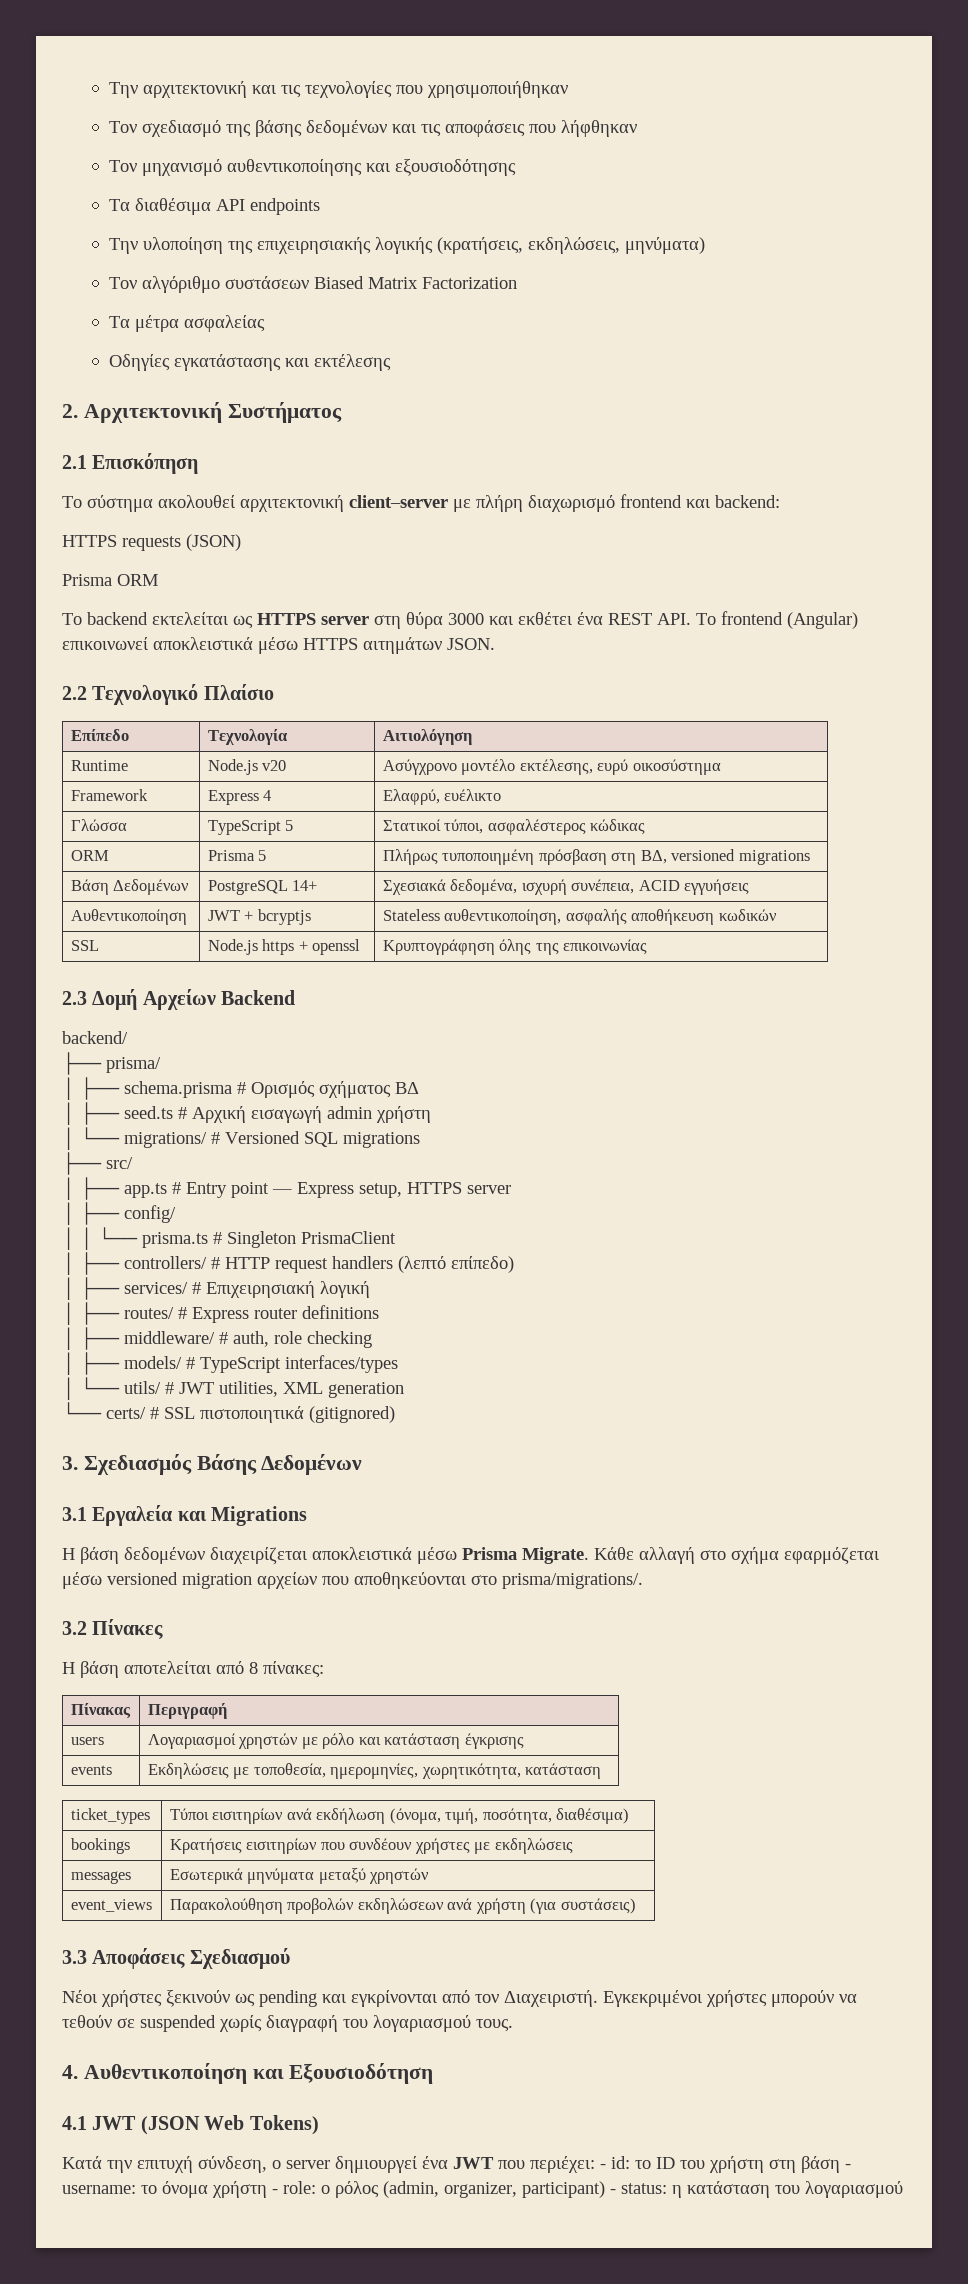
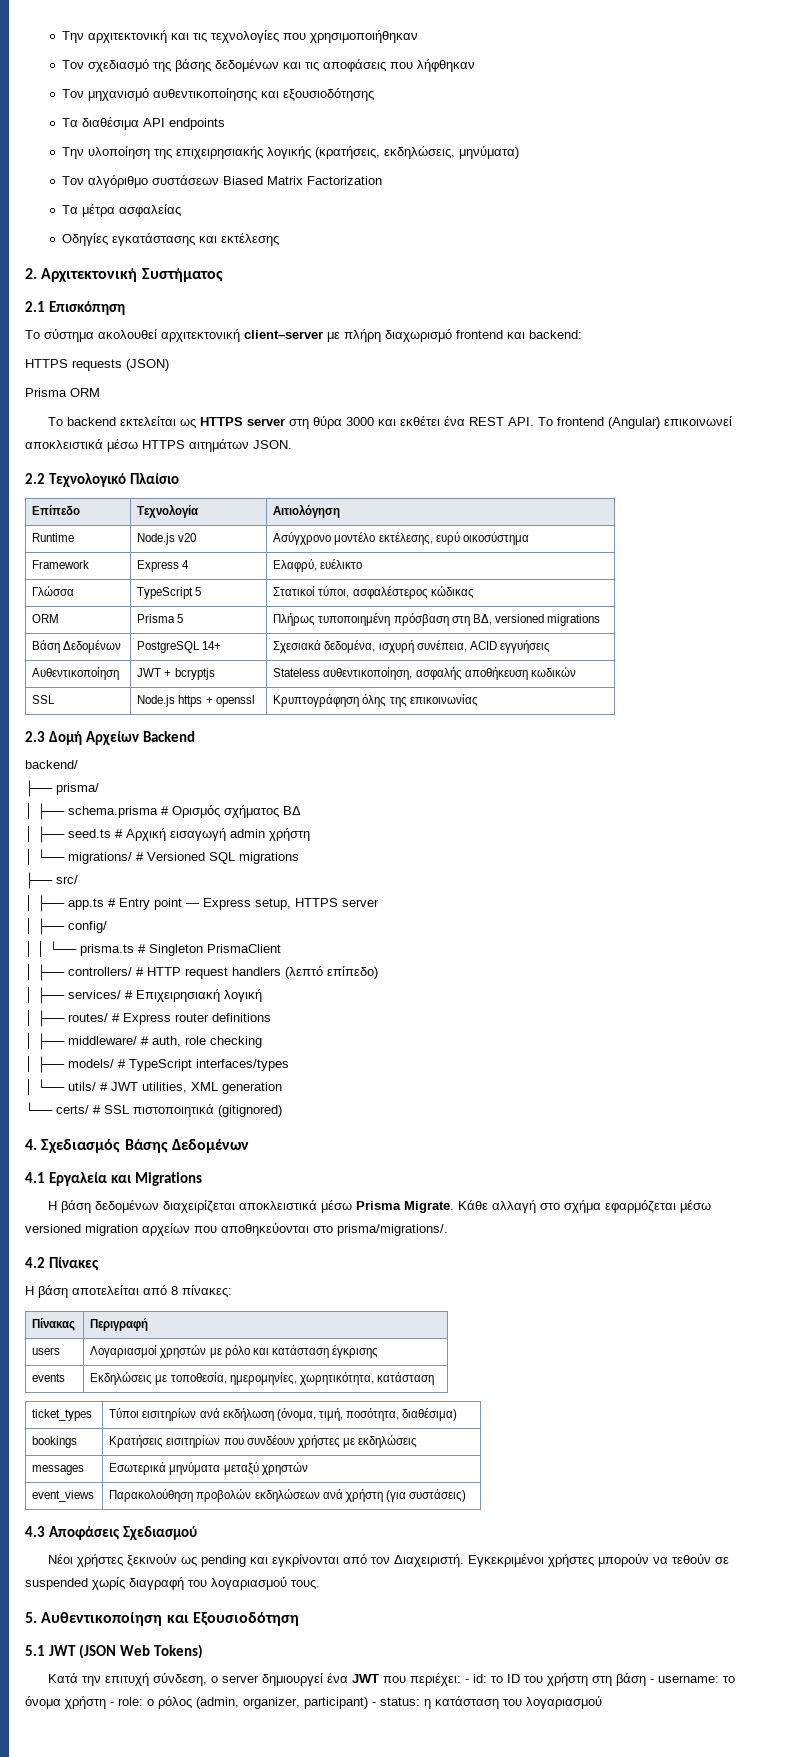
- 3. Σχεδιασμός Βάσης Δεδομένων
+ 4. Σχεδιασμός Βάσης Δεδομένων
- 3.1 Εργαλεία και Migrations
+ 4.1 Εργαλεία και Migrations
- 3.2 Πίνακες
+ 4.2 Πίνακες
- 3.3 Αποφάσεις Σχεδιασμού
+ 4.3 Αποφάσεις Σχεδιασμού
- 4. Αυθεντικοποίηση και Εξουσιοδότηση
+ 5. Αυθεντικοποίηση και Εξουσιοδότηση
- 4.1 JWT (JSON Web Tokens)
+ 5.1 JWT (JSON Web Tokens)

